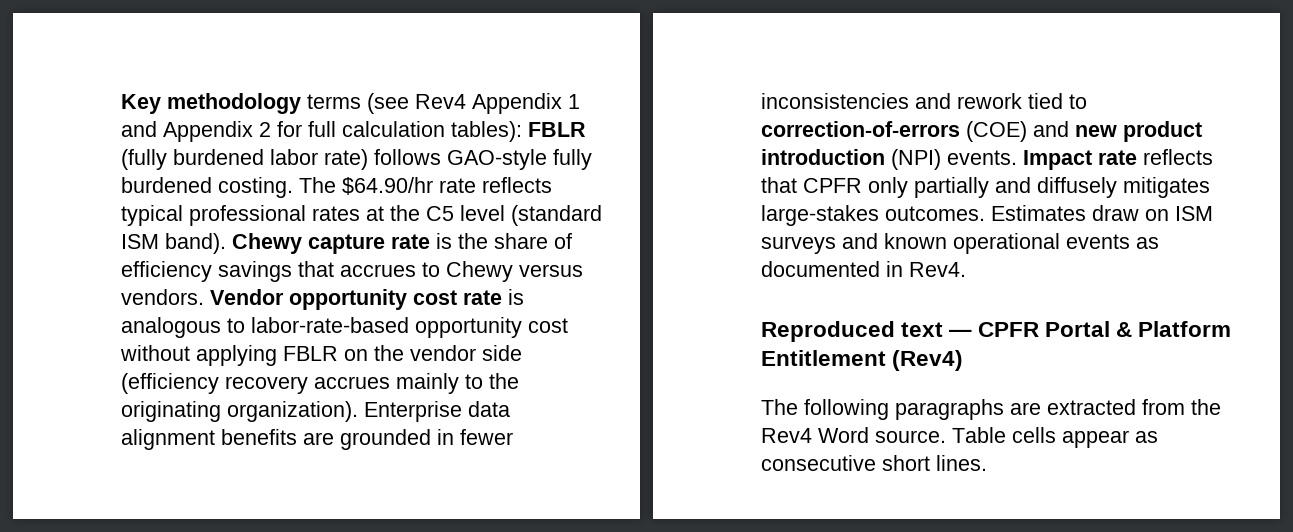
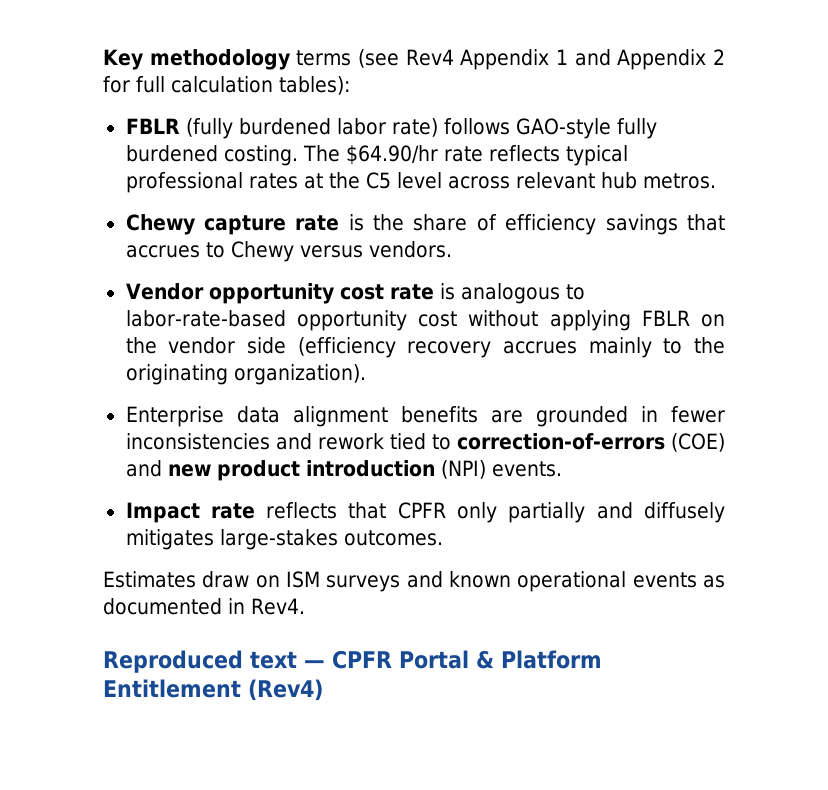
- Key methodology terms (see Rev4 Appendix 1 and Appendix 2 for full calculation tables): FBLR (fully burdened labor rate) follows GAO-style fully burdened costing.
+ Key methodology terms (see Rev4 Appendix 1 and Appendix 2 for full calculation tables):
+ FBLR (fully burdened labor rate) follows GAO-style fully burdened costing.
- The $64.90/hr rate reflects typical professional rates at the C5 level (standard ISM band). Chewy capture rate is the share of efficiency savings that accrues to Chewy versus vendors. Vendor opportunity cost rate is analogous to labor-rate-based opportunity cost without applying FBLR on the vendor side (efficiency recovery accrues mainly to the originating organization). Enterprise data alignment benefits are grounded in fewer inconsistencies and rework tied to correction-of-errors (COE) and new product introduction (NPI) events. Impact rate reflects that CPFR only partially and diffusely mitigates large-stakes outcomes. Estimates draw on ISM surveys and known operational events as documented in Rev4.
+ The $64.90/hr rate reflects typical professional rates at the C5 level across relevant hub metros.
+ Chewy capture rate is the share of efficiency savings that accrues to Chewy versus vendors.
+ Vendor opportunity cost rate is analogous to labor-rate-based opportunity cost without applying FBLR on the vendor side (efficiency recovery accrues mainly to the originating organization).
+ Enterprise data alignment benefits are grounded in fewer inconsistencies and rework tied to correction-of-errors (COE) and new product introduction (NPI) events.
+ Impact rate reflects that CPFR only partially and diffusely mitigates large-stakes outcomes.
+ Estimates draw on ISM surveys and known operational events as documented in Rev4.
- The following paragraphs are extracted from the Rev4 Word source. Table cells appear as consecutive short lines.

